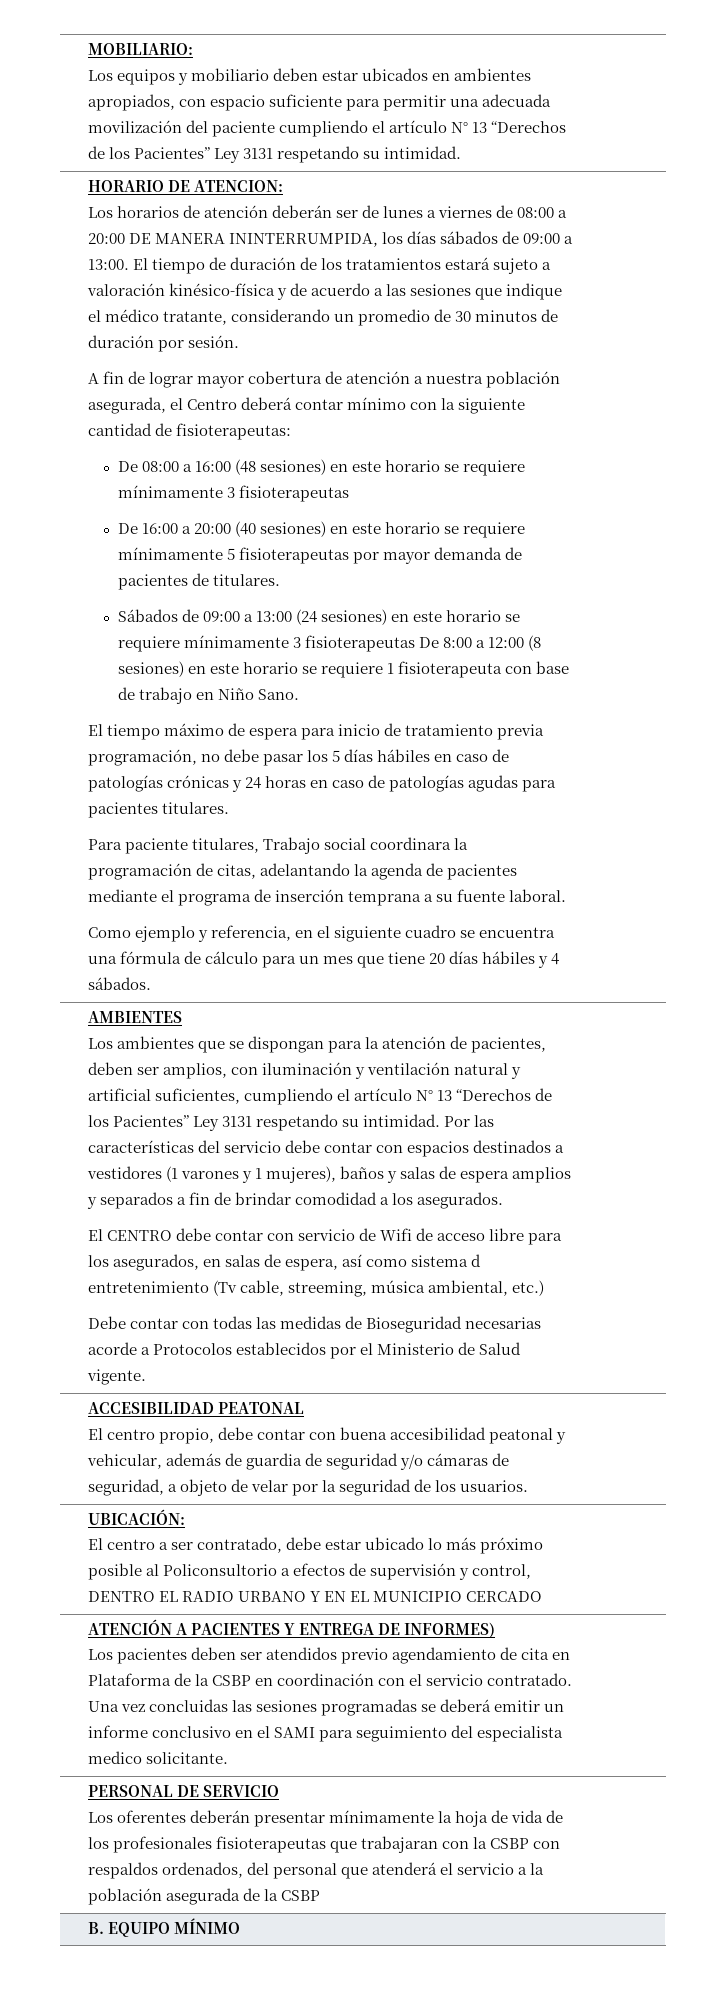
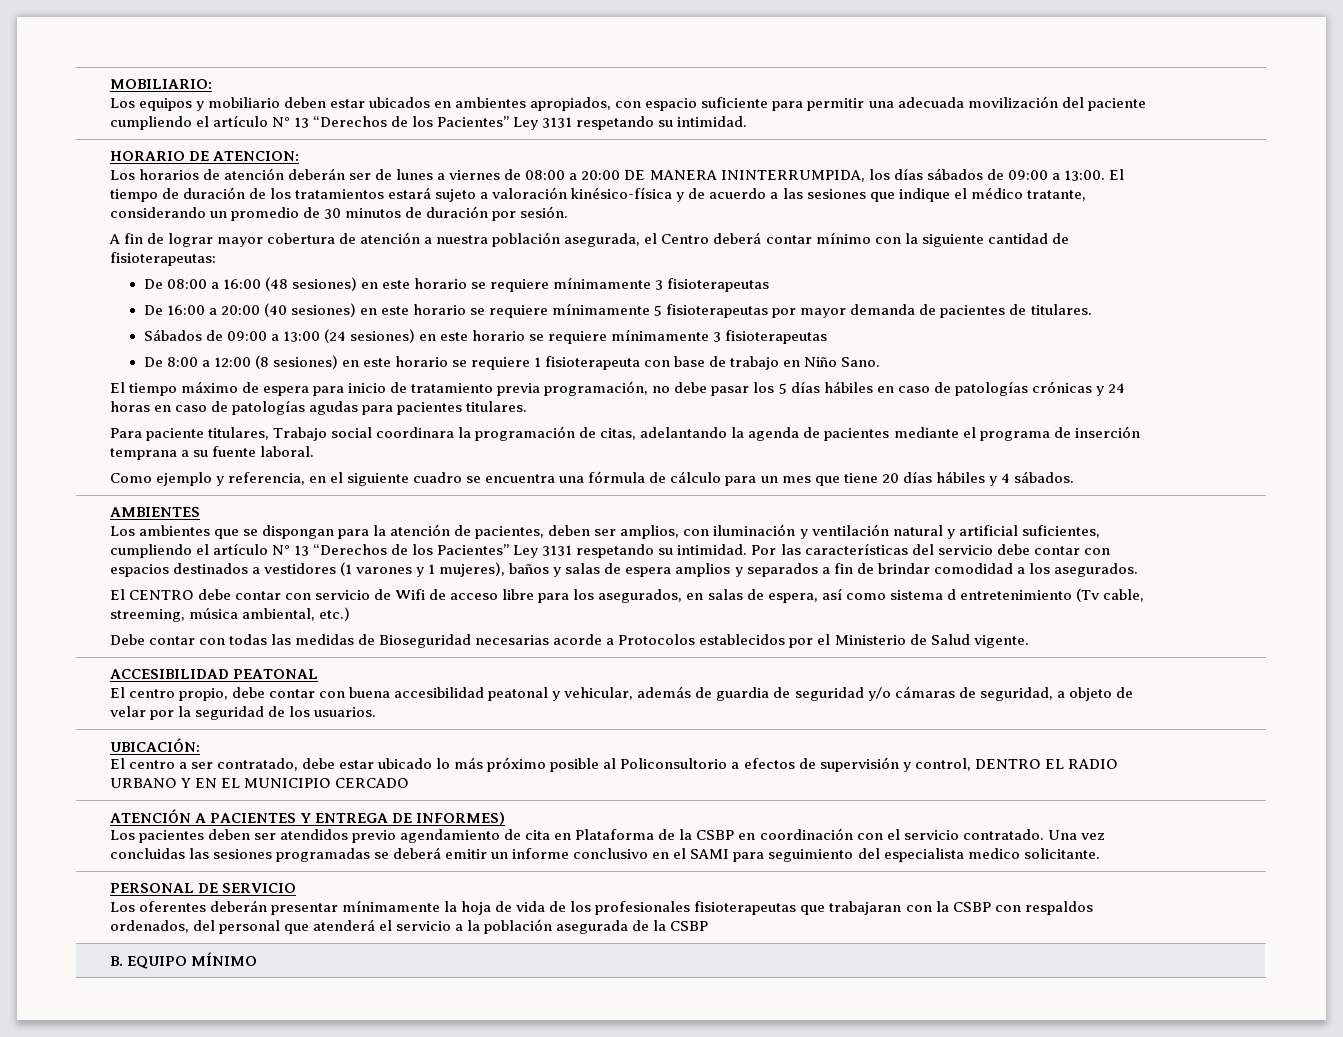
- Sábados de 09:00 a 13:00 (24 sesiones) en este horario se requiere mínimamente 3 fisioterapeutas De 8:00 a 12:00 (8 sesiones) en este horario se requiere 1 fisioterapeuta con base de trabajo en Niño Sano.
+ Sábados de 09:00 a 13:00 (24 sesiones) en este horario se requiere mínimamente 3 fisioterapeutas
+ De 8:00 a 12:00 (8 sesiones) en este horario se requiere 1 fisioterapeuta con base de trabajo en Niño Sano.

